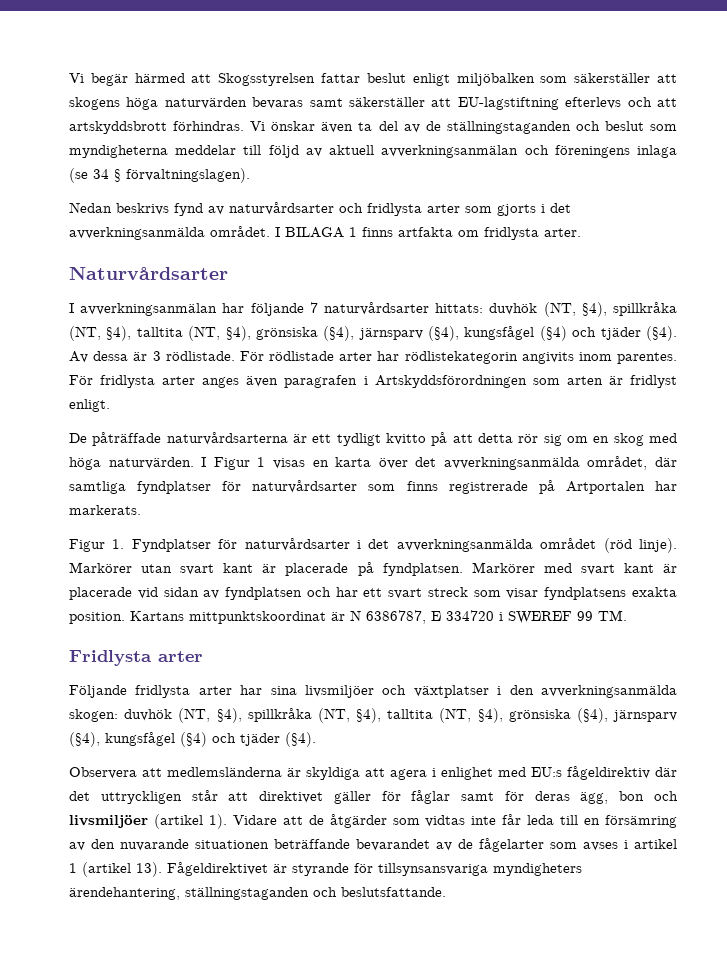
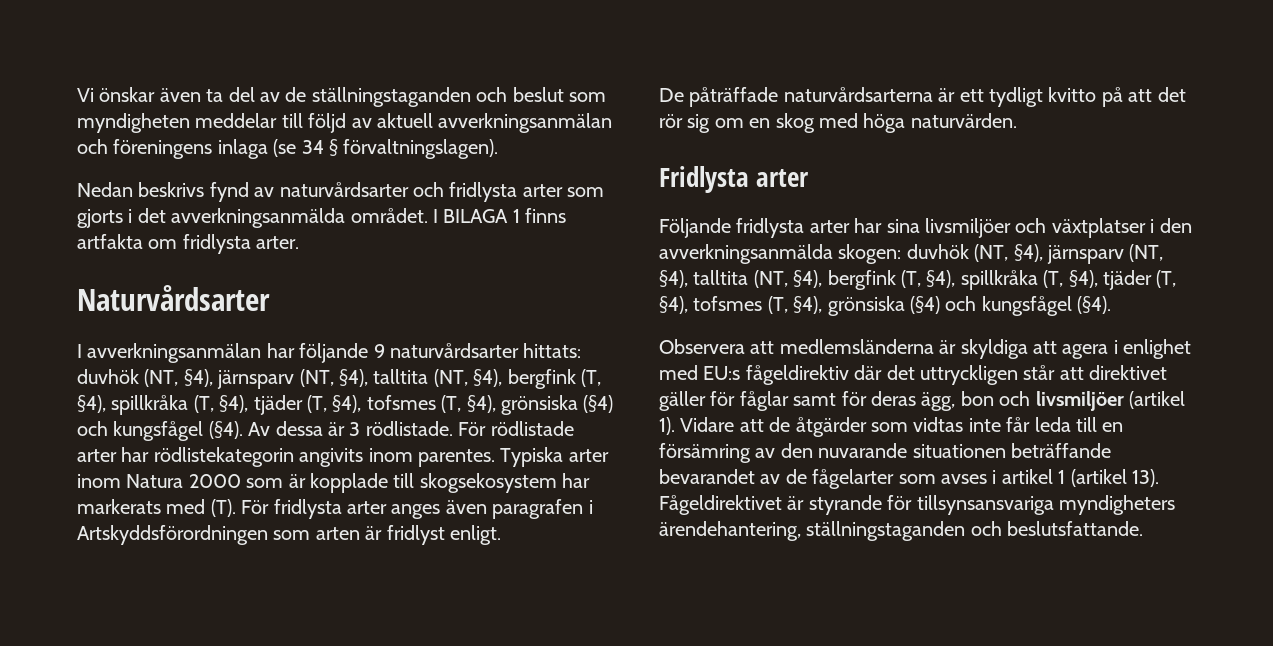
- Vi begär härmed att Skogsstyrelsen fattar beslut enligt miljöbalken som säkerställer att skogens höga naturvärden bevaras samt säkerställer att EU-lagstiftning efterlevs och att artskyddsbrott förhindras. Vi önskar även ta del av de ställningstaganden och beslut som myndigheterna meddelar till följd av aktuell avverkningsanmälan och föreningens inlaga (se 34 § förvaltningslagen).
+ Vi önskar även ta del av de ställningstaganden och beslut som myndigheten meddelar till följd av aktuell avverkningsanmälan och föreningens inlaga (se 34 § förvaltningslagen).
- I avverkningsanmälan har följande 7 naturvårdsarter hittats: duvhök (NT, §4), spillkråka (NT, §4), talltita (NT, §4), grönsiska (§4), järnsparv (§4), kungsfågel (§4) och tjäder (§4).
+ I avverkningsanmälan har följande 9 naturvårdsarter hittats: duvhök (NT, §4), järnsparv (NT, §4), talltita (NT, §4), bergfink (T, §4), spillkråka (T, §4), tjäder (T, §4), tofsmes (T, §4), grönsiska (§4) och kungsfågel (§4).
- För fridlysta arter anges även paragrafen i Artskyddsförordningen som arten är fridlyst enligt.
+ Typiska arter inom Natura 2000 som är kopplade till skogsekosystem har markerats med (T). För fridlysta arter anges även paragrafen i Artskyddsförordningen som arten är fridlyst enligt.
- De påträffade naturvårdsarterna är ett tydligt kvitto på att detta rör sig om en skog med höga naturvärden. I Figur 1 visas en karta över det avverkningsanmälda området, där samtliga fyndplatser för naturvårdsarter som finns registrerade på Artportalen har markerats.
- Figur 1. Fyndplatser för naturvårdsarter i det avverkningsanmälda området (röd linje). Markörer utan svart kant är placerade på fyndplatsen. Markörer med svart kant är placerade vid sidan av fyndplatsen och har ett svart streck som visar fyndplatsens exakta position. Kartans mittpunktskoordinat är N 6386787, E 334720 i SWEREF 99 TM.
+ De påträffade naturvårdsarterna är ett tydligt kvitto på att det rör sig om en skog med höga naturvärden.
- Följande fridlysta arter har sina livsmiljöer och växtplatser i den avverkningsanmälda skogen: duvhök (NT, §4), spillkråka (NT, §4), talltita (NT, §4), grönsiska (§4), järnsparv (§4), kungsfågel (§4) och tjäder (§4).
+ Följande fridlysta arter har sina livsmiljöer och växtplatser i den avverkningsanmälda skogen: duvhök (NT, §4), järnsparv (NT, §4), talltita (NT, §4), bergfink (T, §4), spillkråka (T, §4), tjäder (T, §4), tofsmes (T, §4), grönsiska (§4) och kungsfågel (§4).

